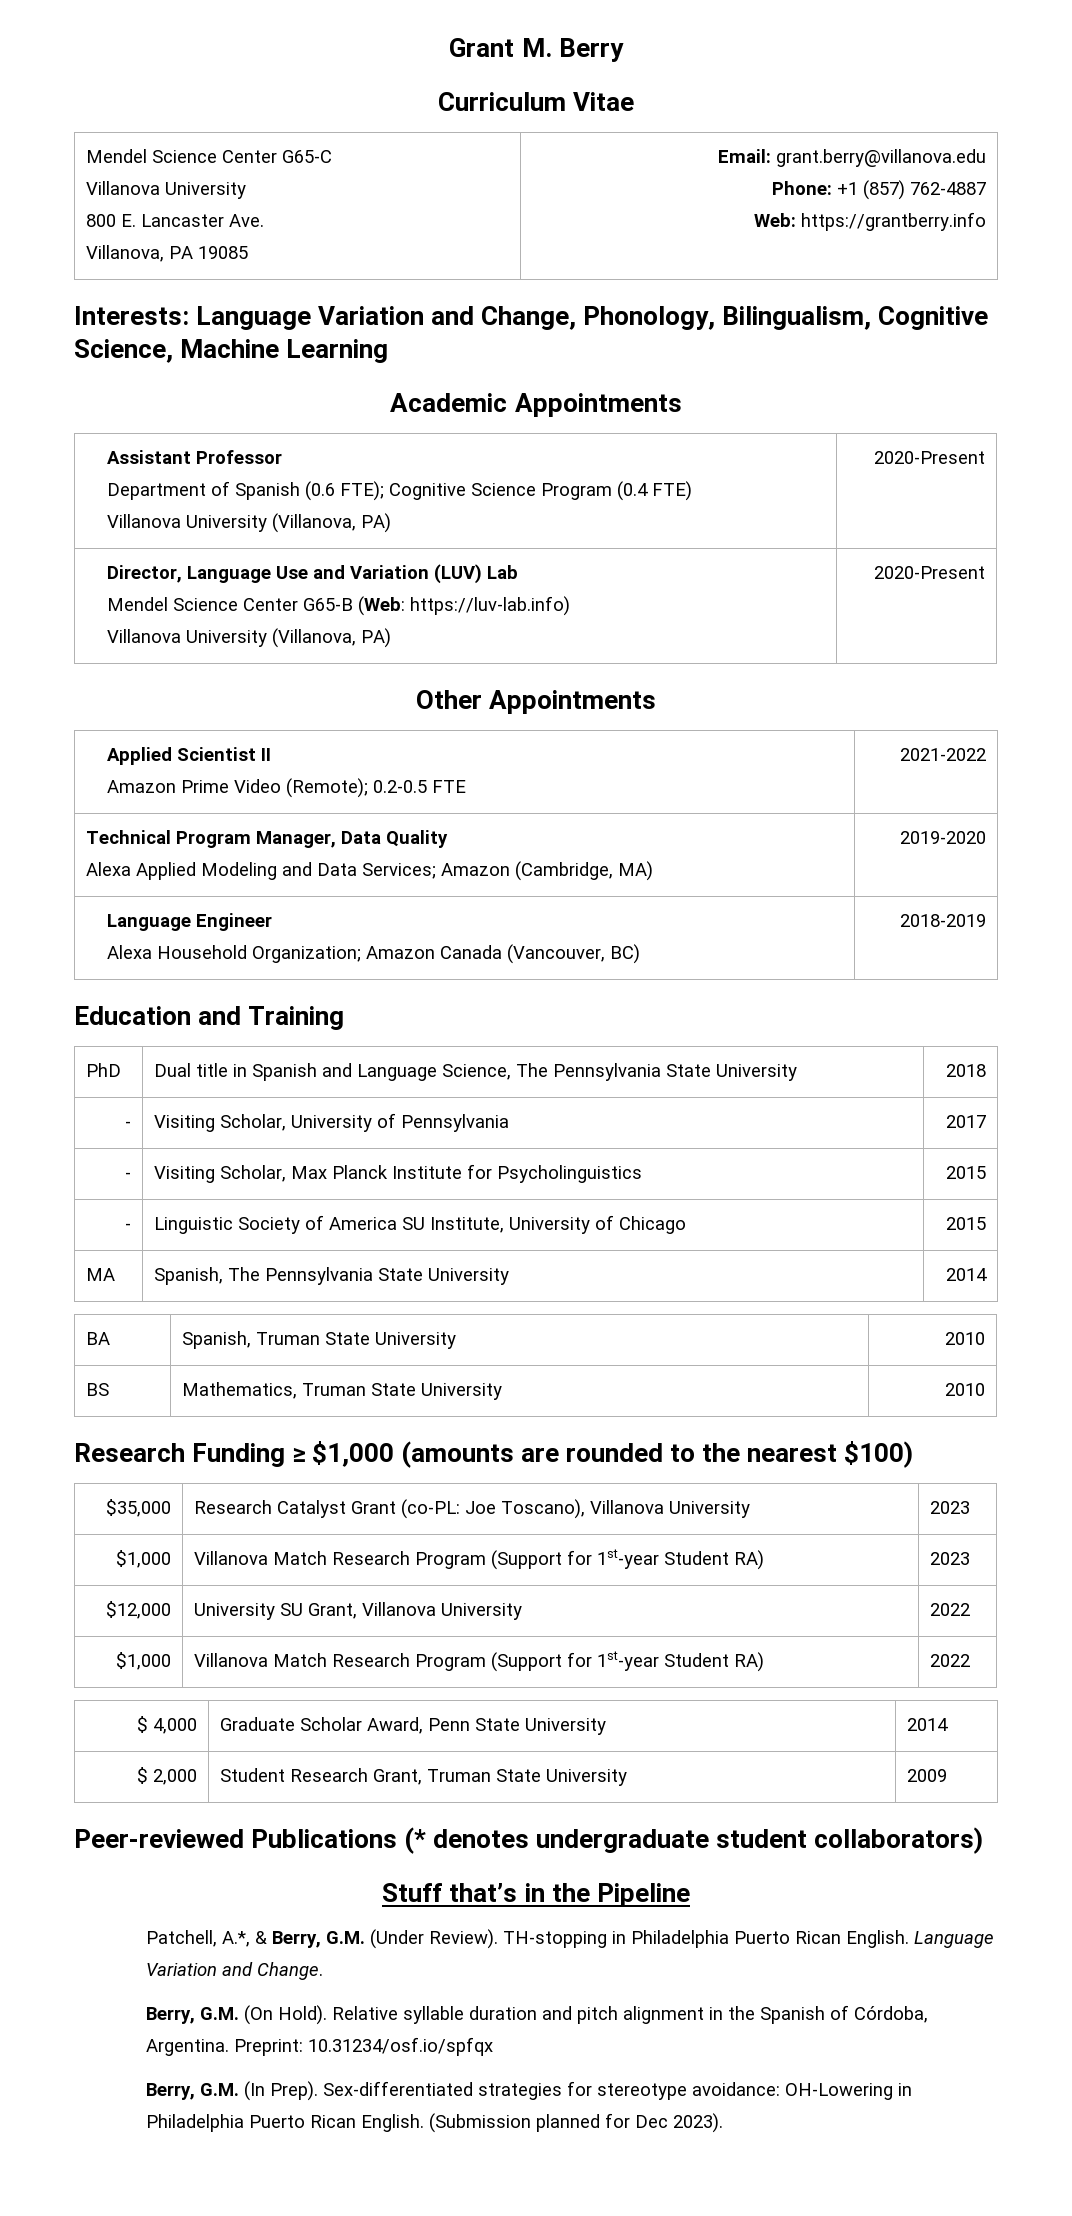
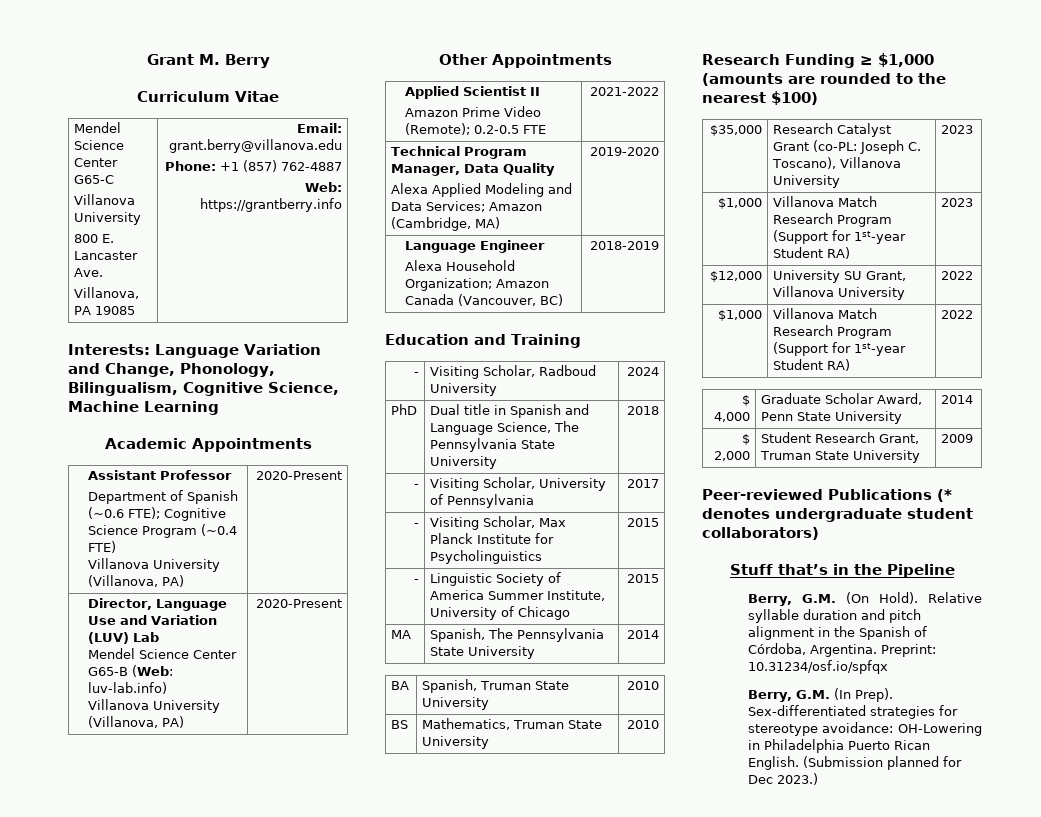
  Assistant Professor
- Department of Spanish (0.6 FTE); Cognitive Science Program (0.4 FTE)
+ Department of Spanish (~0.6 FTE); Cognitive Science Program (~0.4 FTE)
  Director, Language Use and Variation (LUV) Lab
- Mendel Science Center G65-B (Web: https://luv-lab.info)
+ Mendel Science Center G65-B (Web: luv-lab.info)
+ - | Visiting Scholar, Radboud University | 2024
- - | Linguistic Society of America SU Institute, University of Chicago | 2015
+ - | Linguistic Society of America Summer Institute, University of Chicago | 2015
- $35,000 | Research Catalyst Grant (co-PL: Joe Toscano), Villanova University | 2023
+ $35,000 | Research Catalyst Grant (co-PL: Joseph C. Toscano), Villanova University | 2023
- Patchell, A.*, & Berry, G.M. (Under Review). TH-stopping in Philadelphia Puerto Rican English. Language Variation and Change.
- (Submission planned for Dec 2023).
+ (Submission planned for Dec 2023.)

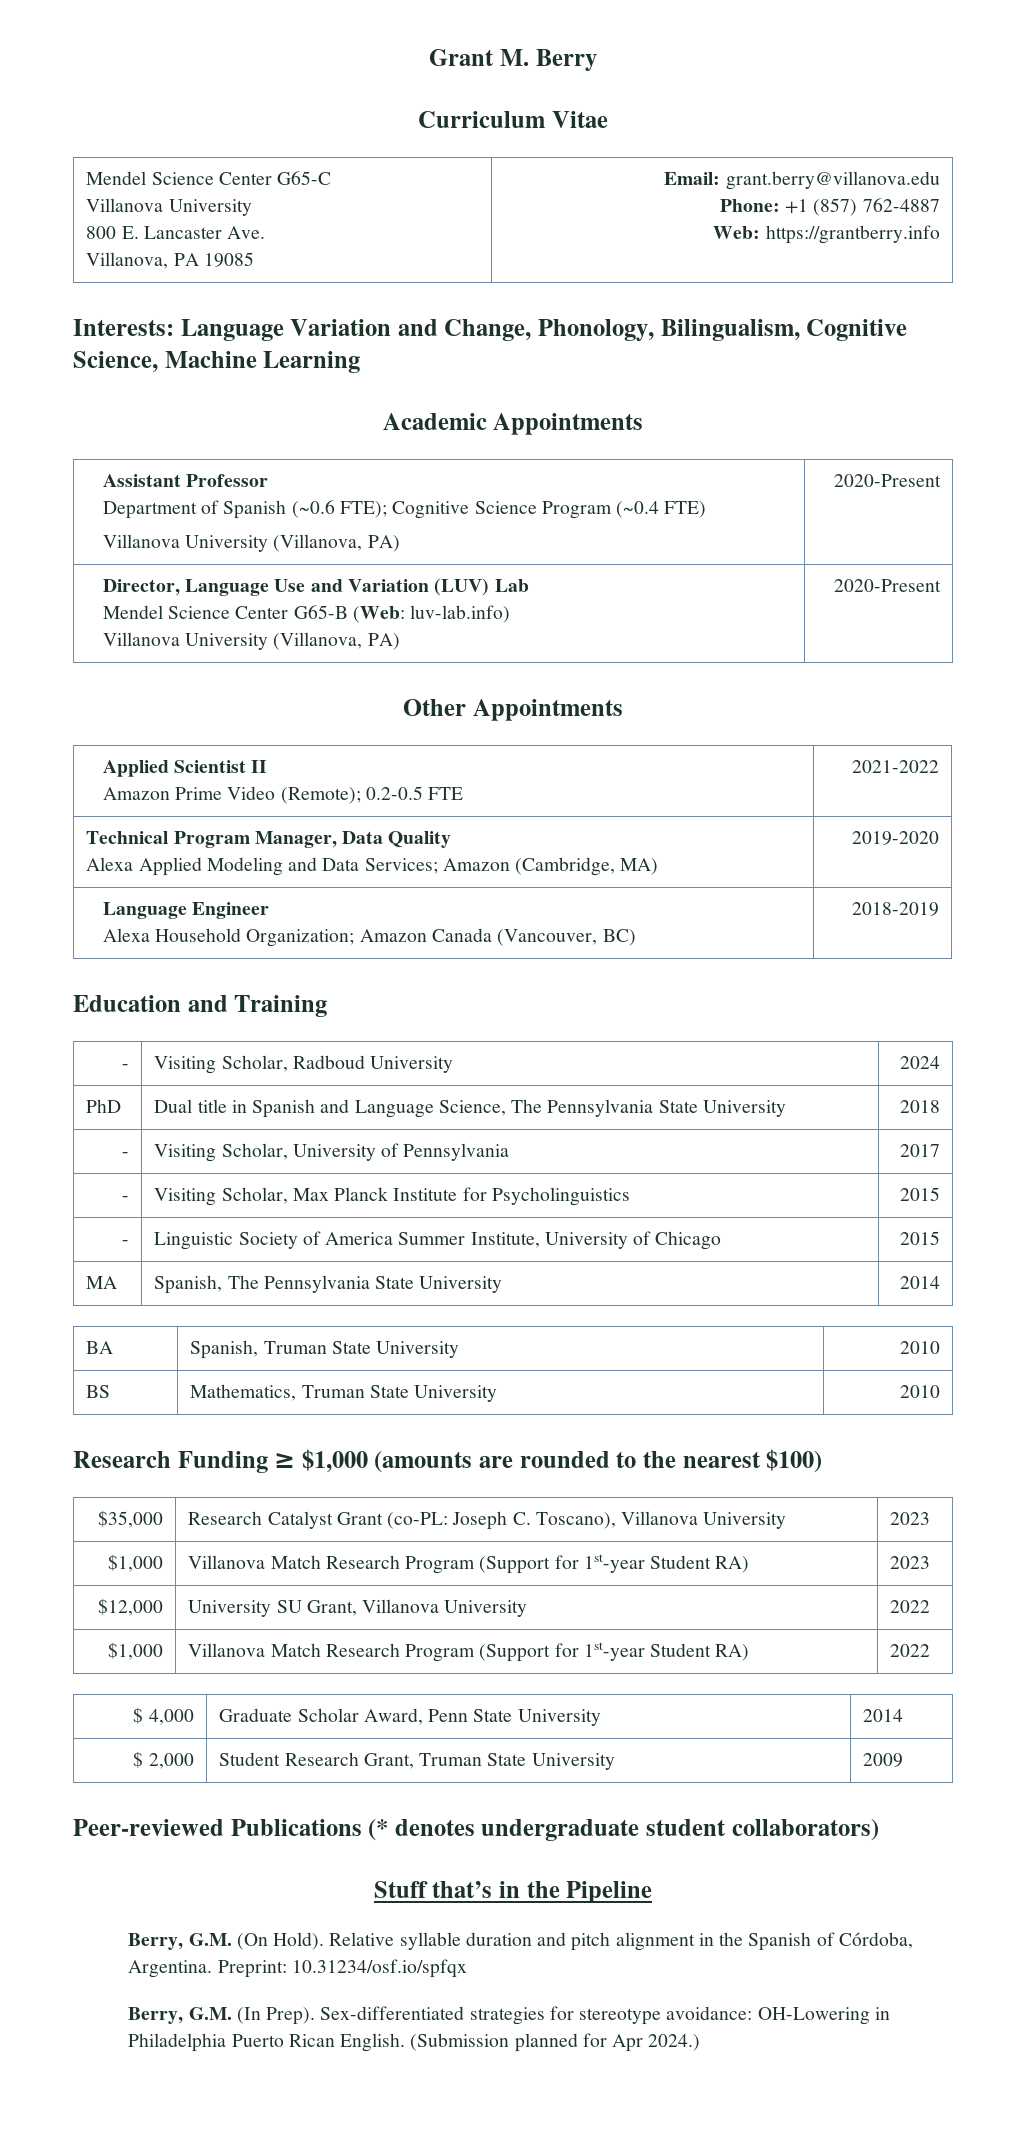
- (Submission planned for Dec 2023.)
+ (Submission planned for Apr 2024.)

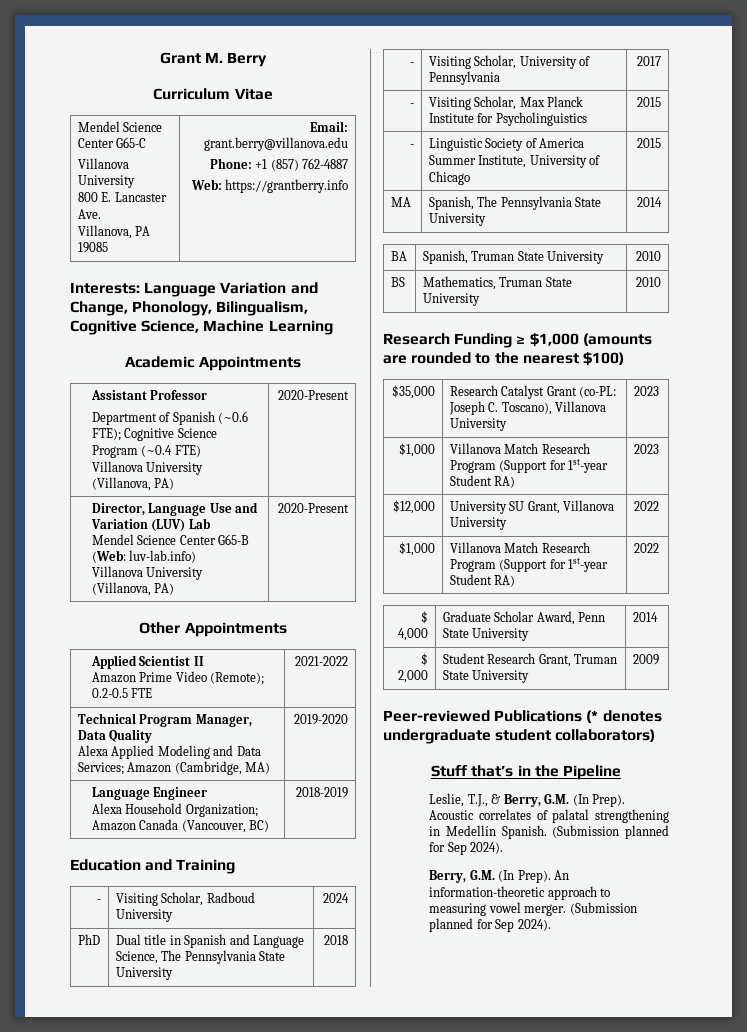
- Berry, G.M. (On Hold). Relative syllable duration and pitch alignment in the Spanish of Córdoba, Argentina. Preprint: 10.31234/osf.io/spfqx
- Berry, G.M. (In Prep). Sex-differentiated strategies for stereotype avoidance: OH-Lowering in Philadelphia Puerto Rican English. (Submission planned for Apr 2024.)
+ Leslie, T.J., & Berry, G.M. (In Prep). Acoustic correlates of palatal strengthening in Medellín Spanish. (Submission planned for Sep 2024).
+ Berry, G.M. (In Prep). An information-theoretic approach to measuring vowel merger. (Submission planned for Sep 2024).

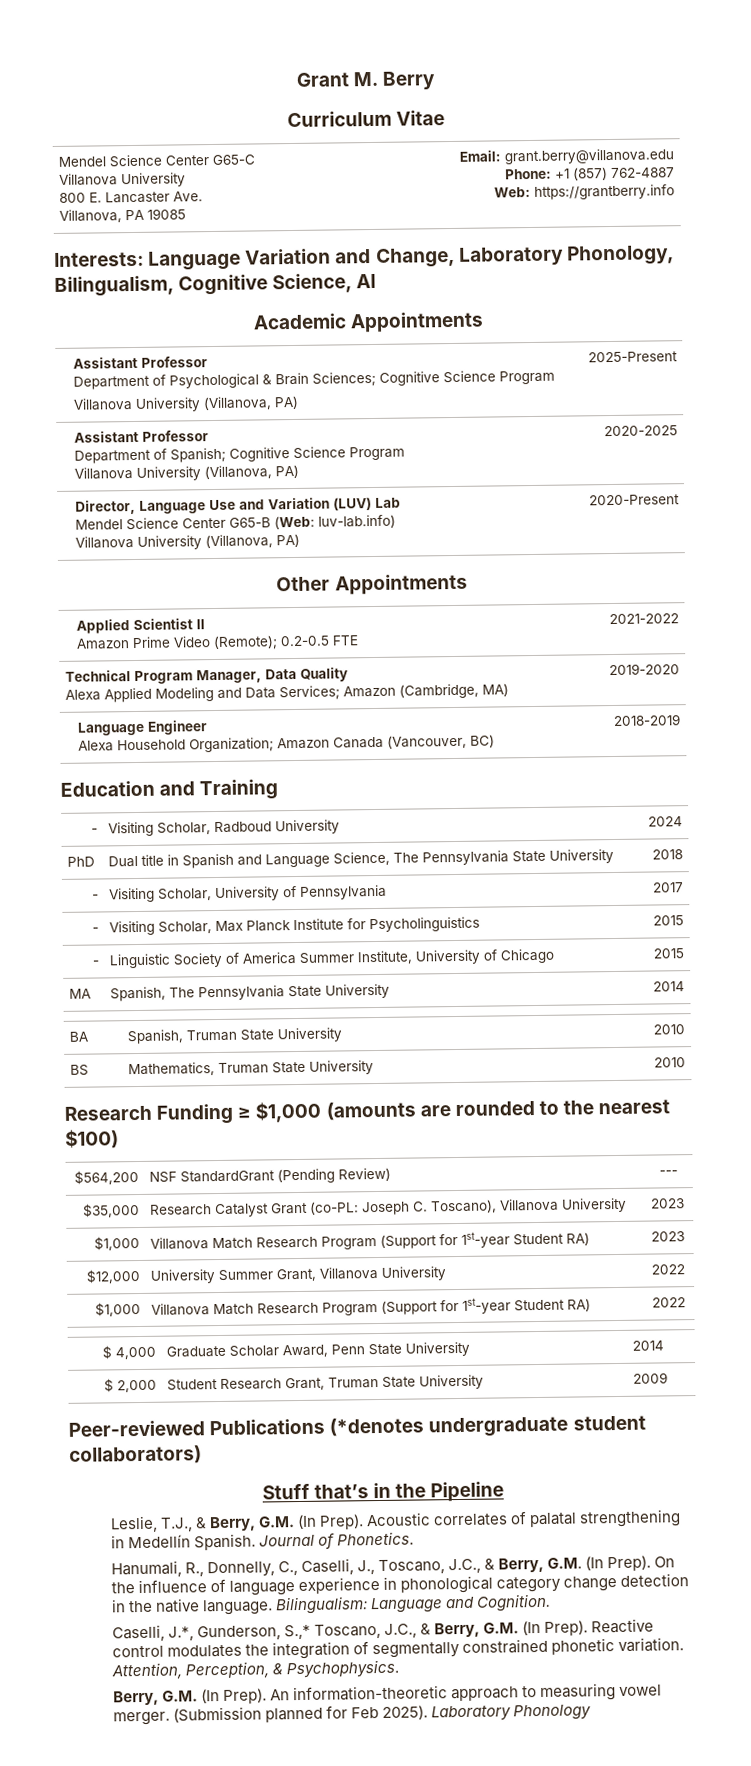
- Interests: Language Variation and Change, Phonology, Bilingualism, Cognitive Science, Machine Learning
+ Interests: Language Variation and Change, Laboratory Phonology, Bilingualism, Cognitive Science, AI
  Academic Appointments
  Assistant Professor
- Department of Spanish (~0.6 FTE); Cognitive Science Program (~0.4 FTE)
- Villanova University (Villanova, PA) | 2020-Present
+ Department of Psychological & Brain Sciences; Cognitive Science Program
+ Villanova University (Villanova, PA) | 2025-Present
+ Assistant Professor
+ Department of Spanish; Cognitive Science Program
+ Villanova University (Villanova, PA) | 2020-2025
+ $564,200 | NSF StandardGrant (Pending Review) | ---
- $12,000 | University SU Grant, Villanova University | 2022
+ $12,000 | University Summer Grant, Villanova University | 2022
- Peer-reviewed Publications (* denotes undergraduate student collaborators)
+ Peer-reviewed Publications (*denotes undergraduate student collaborators)
- Acoustic correlates of palatal strengthening in Medellín Spanish. (Submission planned for Sep 2024).
+ Acoustic correlates of palatal strengthening in Medellín Spanish. Journal of Phonetics.
+ Hanumali, R., Donnelly, C., Caselli, J., Toscano, J.C., & Berry, G.M. (In Prep). On the influence of language experience in phonological category change detection in the native language. Bilingualism: Language and Cognition.
+ Caselli, J.*, Gunderson, S.,* Toscano, J.C., & Berry, G.M. (In Prep). Reactive control modulates the integration of segmentally constrained phonetic variation. Attention, Perception, & Psychophysics.
- An information-theoretic approach to measuring vowel merger. (Submission planned for Sep 2024).
+ An information-theoretic approach to measuring vowel merger. (Submission planned for Feb 2025). Laboratory Phonology

